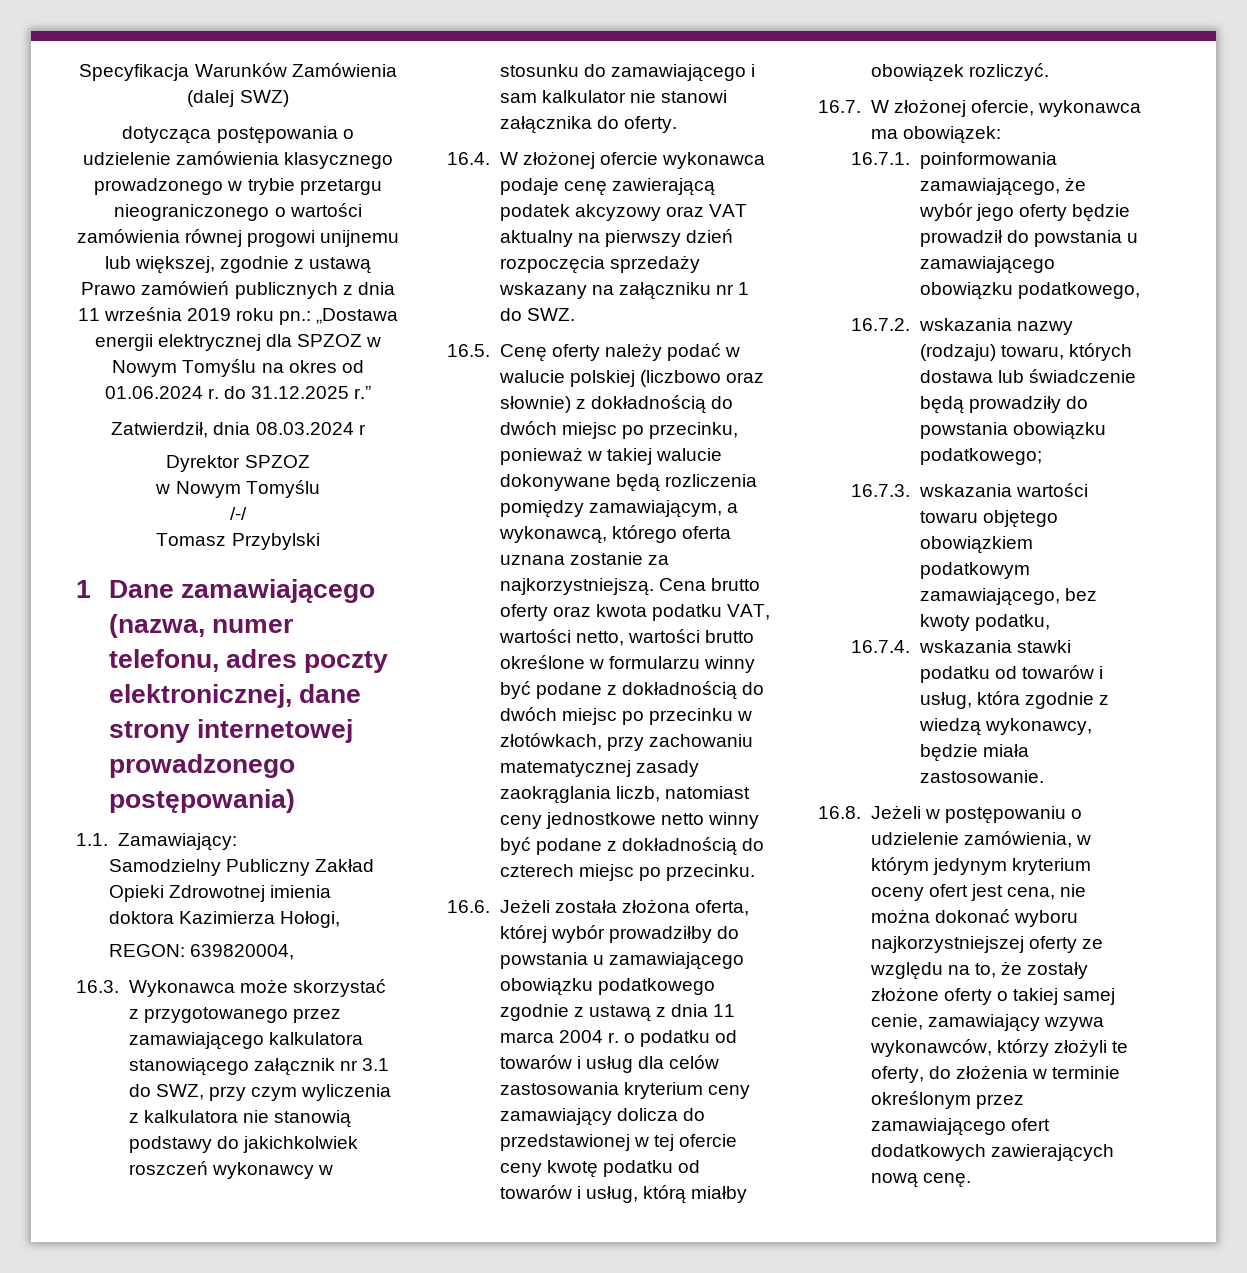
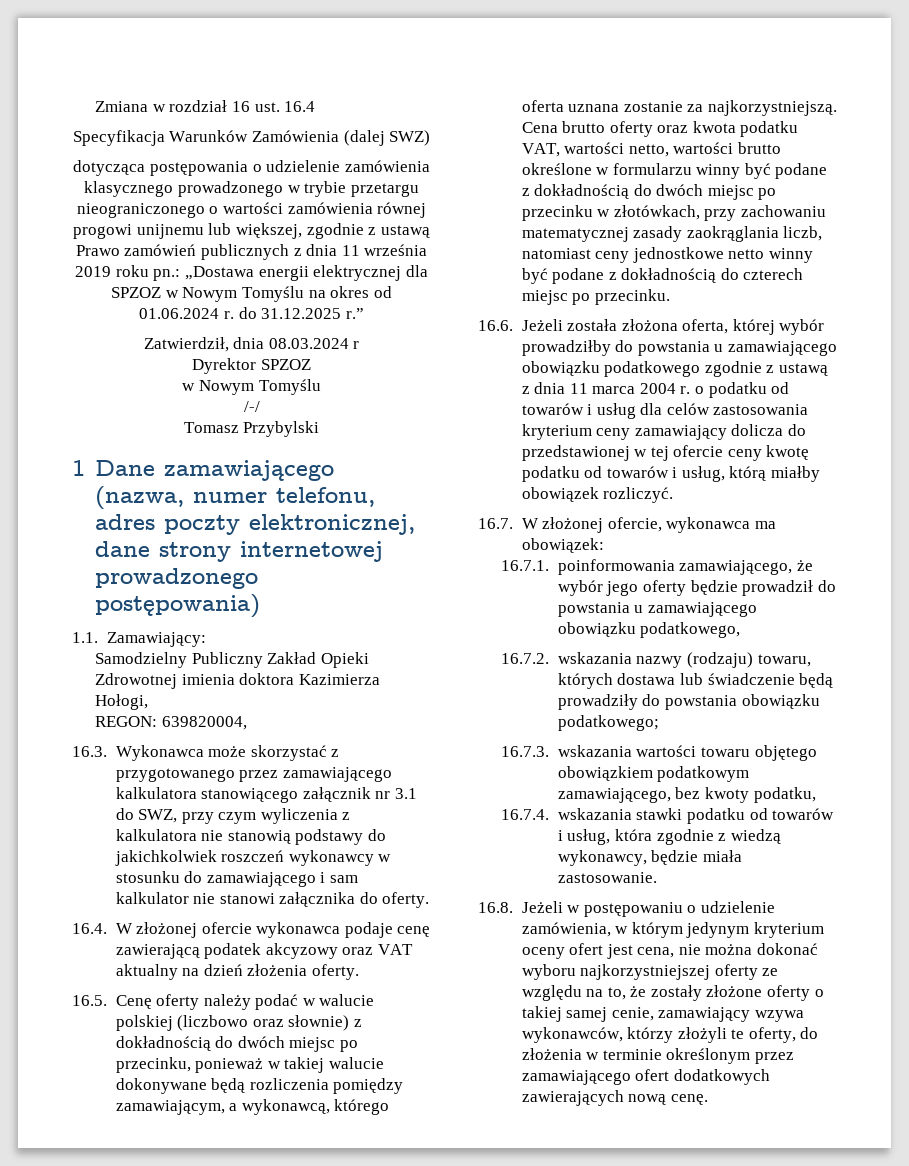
+ Zmiana w rozdział 16 ust. 16.4
- 16.4. W złożonej ofercie wykonawca podaje cenę zawierającą podatek akcyzowy oraz VAT aktualny na pierwszy dzień rozpoczęcia sprzedaży wskazany na załączniku nr 1 do SWZ.
+ 16.4. W złożonej ofercie wykonawca podaje cenę zawierającą podatek akcyzowy oraz VAT aktualny na dzień złożenia oferty.

